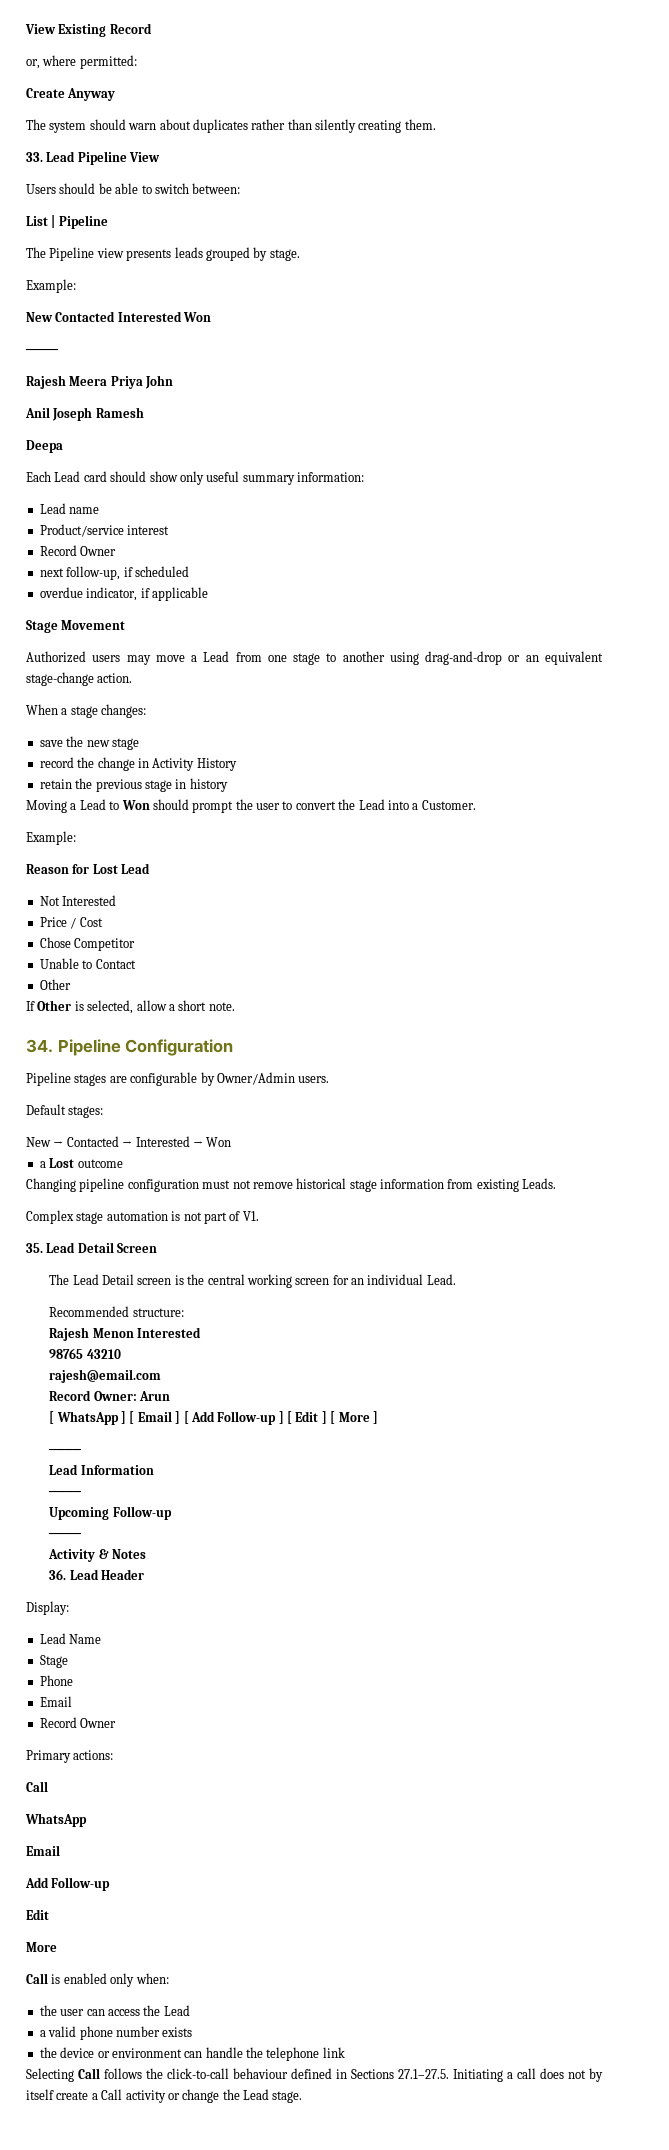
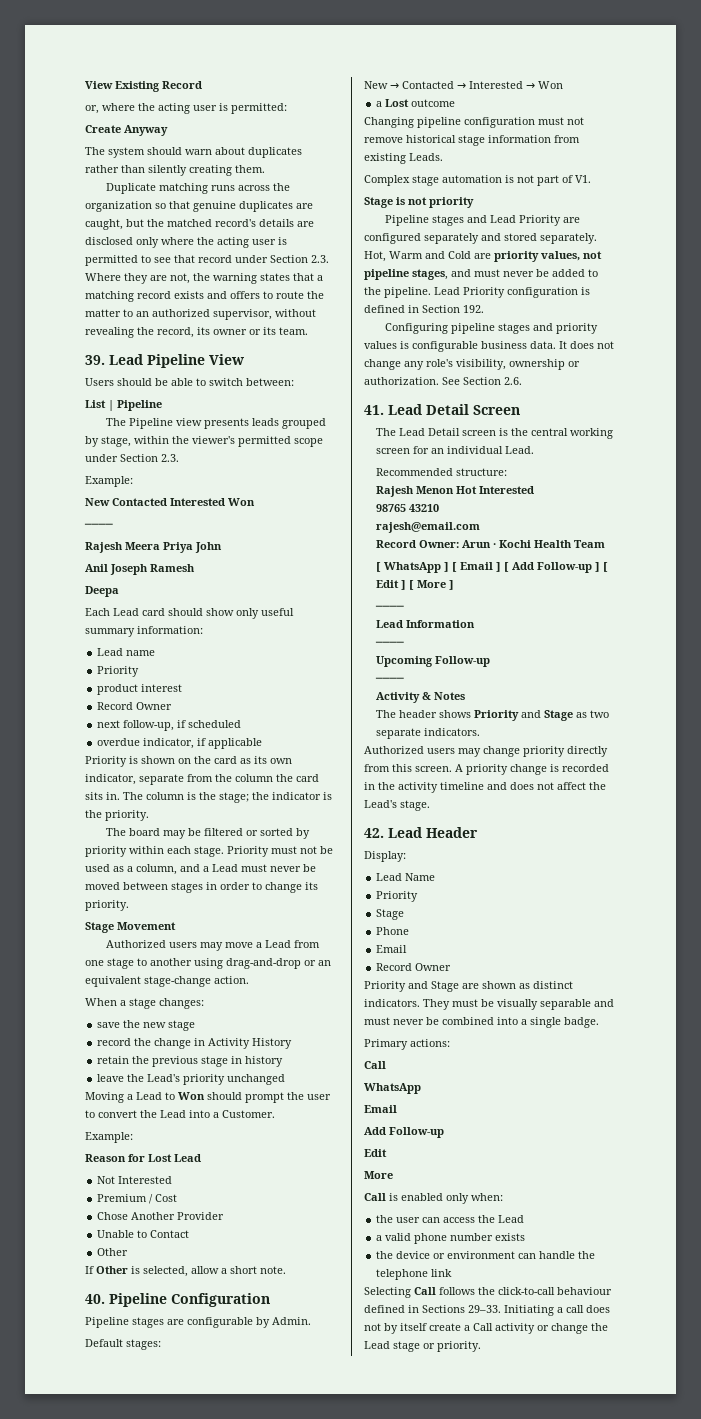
- or, where permitted:
+ or, where the acting user is permitted:
- 33. Lead Pipeline View
+ Duplicate matching runs across the organization so that genuine duplicates are caught, but the matched record's details are disclosed only where the acting user is permitted to see that record under Section 2.3. Where they are not, the warning states that a matching record exists and offers to route the matter to an authorized supervisor, without revealing the record, its owner or its team.
+ 39. Lead Pipeline View
- The Pipeline view presents leads grouped by stage.
+ The Pipeline view presents leads grouped by stage, within the viewer's permitted scope under Section 2.3.
  Lead name
- Product/service interest
+ Priority
+ product interest
+ Priority is shown on the card as its own indicator, separate from the column the card sits in. The column is the stage; the indicator is the priority.
+ The board may be filtered or sorted by priority within each stage. Priority must not be used as a column, and a Lead must never be moved between stages in order to change its priority.
+ leave the Lead's priority unchanged
- Price / Cost
+ Premium / Cost
- Chose Competitor
+ Chose Another Provider
- 34. Pipeline Configuration
+ 40. Pipeline Configuration
- Pipeline stages are configurable by Owner/Admin users.
+ Pipeline stages are configurable by Admin.
- 35. Lead Detail Screen
+ Stage is not priority
+ Pipeline stages and Lead Priority are configured separately and stored separately. Hot, Warm and Cold are priority values, not pipeline stages, and must never be added to the pipeline. Lead Priority configuration is defined in Section 192.
+ Configuring pipeline stages and priority values is configurable business data. It does not change any role's visibility, ownership or authorization. See Section 2.6.
+ 41. Lead Detail Screen
- Rajesh Menon Interested
+ Rajesh Menon Hot Interested
- Record Owner: Arun
+ Record Owner: Arun · Kochi Health Team
- 36. Lead Header
+ The header shows Priority and Stage as two separate indicators.
+ Authorized users may change priority directly from this screen. A priority change is recorded in the activity timeline and does not affect the Lead's stage.
+ 42. Lead Header
  Lead Name
+ Priority
+ Priority and Stage are shown as distinct indicators. They must be visually separable and must never be combined into a single badge.
- Selecting Call follows the click-to-call behaviour defined in Sections 27.1–27.5. Initiating a call does not by itself create a Call activity or change the Lead stage.
+ Selecting Call follows the click-to-call behaviour defined in Sections 29–33. Initiating a call does not by itself create a Call activity or change the Lead stage or priority.

